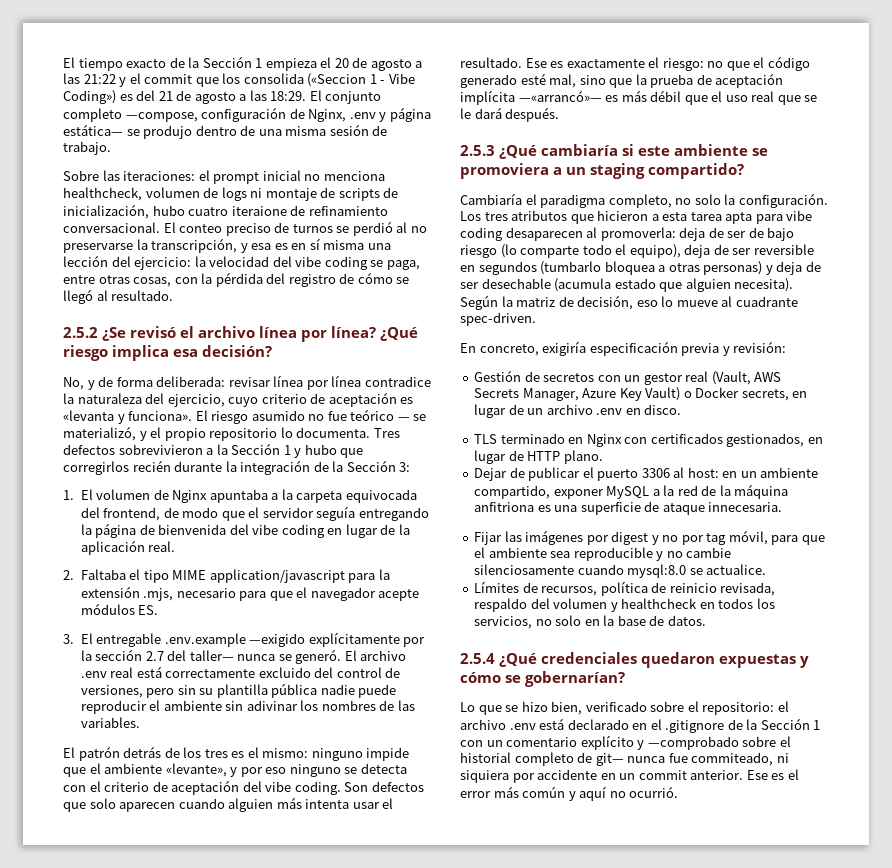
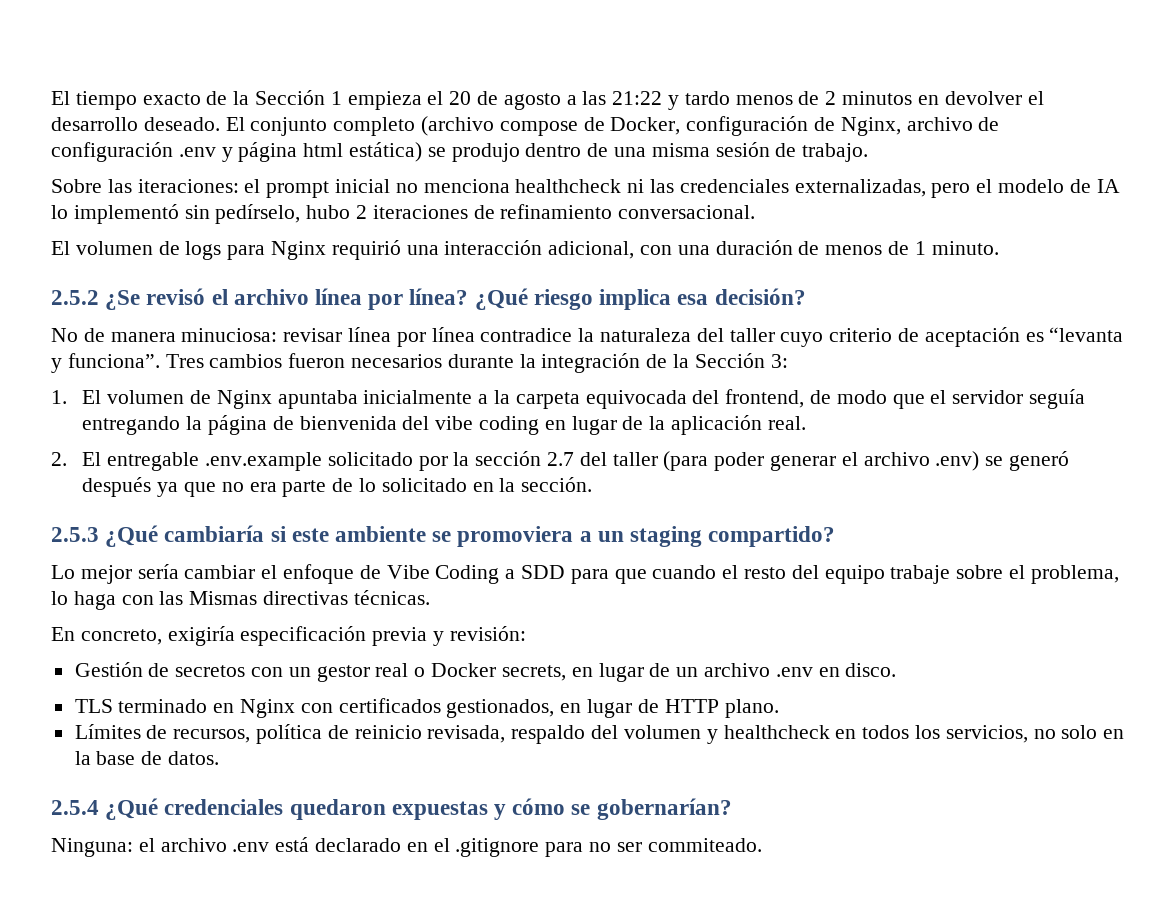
- El tiempo exacto de la Sección 1 empieza el 20 de agosto a las 21:22 y el commit que los consolida («Seccion 1 - Vibe Coding») es del 21 de agosto a las 18:29. El conjunto completo —compose, configuración de Nginx, .env y página estática— se produjo dentro de una misma sesión de trabajo.
+ El tiempo exacto de la Sección 1 empieza el 20 de agosto a las 21:22 y tardo menos de 2 minutos en devolver el desarrollo deseado. El conjunto completo (archivo compose de Docker, configuración de Nginx, archivo de configuración .env y página html estática) se produjo dentro de una misma sesión de trabajo.
- Sobre las iteraciones: el prompt inicial no menciona healthcheck, volumen de logs ni montaje de scripts de inicialización, hubo cuatro iteraione de refinamiento conversacional. El conteo preciso de turnos se perdió al no preservarse la transcripción, y esa es en sí misma una lección del ejercicio: la velocidad del vibe coding se paga, entre otras cosas, con la pérdida del registro de cómo se llegó al resultado.
+ Sobre las iteraciones: el prompt inicial no menciona healthcheck ni las credenciales externalizadas, pero el modelo de IA lo implementó sin pedírselo, hubo 2 iteraciones de refinamiento conversacional.
+ El volumen de logs para Nginx requirió una interacción adicional, con una duración de menos de 1 minuto.
- No, y de forma deliberada: revisar línea por línea contradice la naturaleza del ejercicio, cuyo criterio de aceptación es «levanta y funciona». El riesgo asumido no fue teórico — se materializó, y el propio repositorio lo documenta. Tres defectos sobrevivieron a la Sección 1 y hubo que corregirlos recién durante la integración de la Sección 3:
+ No de manera minuciosa: revisar línea por línea contradice la naturaleza del taller cuyo criterio de aceptación es “levanta y funciona”. Tres cambios fueron necesarios durante la integración de la Sección 3:
- 1. El volumen de Nginx apuntaba a la carpeta equivocada del frontend, de modo que el servidor seguía entregando la página de bienvenida del vibe coding en lugar de la aplicación real.
+ 1. El volumen de Nginx apuntaba inicialmente a la carpeta equivocada del frontend, de modo que el servidor seguía entregando la página de bienvenida del vibe coding en lugar de la aplicación real.
- 2. Faltaba el tipo MIME application/javascript para la extensión .mjs, necesario para que el navegador acepte módulos ES.
- 3. El entregable .env.example —exigido explícitamente por la sección 2.7 del taller— nunca se generó. El archivo .env real está correctamente excluido del control de versiones, pero sin su plantilla pública nadie puede reproducir el ambiente sin adivinar los nombres de las variables.
- El patrón detrás de los tres es el mismo: ninguno impide que el ambiente «levante», y por eso ninguno se detecta con el criterio de aceptación del vibe coding. Son defectos que solo aparecen cuando alguien más intenta usar el resultado. Ese es exactamente el riesgo: no que el código generado esté mal, sino que la prueba de aceptación implícita —«arrancó»— es más débil que el uso real que se le dará después.
+ 2. El entregable .env.example solicitado por la sección 2.7 del taller (para poder generar el archivo .env) se generó después ya que no era parte de lo solicitado en la sección.
- Cambiaría el paradigma completo, no solo la configuración. Los tres atributos que hicieron a esta tarea apta para vibe coding desaparecen al promoverla: deja de ser de bajo riesgo (lo comparte todo el equipo), deja de ser reversible en segundos (tumbarlo bloquea a otras personas) y deja de ser desechable (acumula estado que alguien necesita). Según la matriz de decisión, eso lo mueve al cuadrante spec-driven.
+ Lo mejor sería cambiar el enfoque de Vibe Coding a SDD para que cuando el resto del equipo trabaje sobre el problema, lo haga con las Mismas directivas técnicas.
- Gestión de secretos con un gestor real (Vault, AWS Secrets Manager, Azure Key Vault) o Docker secrets, en lugar de un archivo .env en disco.
+ Gestión de secretos con un gestor real o Docker secrets, en lugar de un archivo .env en disco.
- Dejar de publicar el puerto 3306 al host: en un ambiente compartido, exponer MySQL a la red de la máquina anfitriona es una superficie de ataque innecesaria.
- Fijar las imágenes por digest y no por tag móvil, para que el ambiente sea reproducible y no cambie silenciosamente cuando mysql:8.0 se actualice.
- Lo que se hizo bien, verificado sobre el repositorio: el archivo .env está declarado en el .gitignore de la Sección 1 con un comentario explícito y —comprobado sobre el historial completo de git— nunca fue commiteado, ni siquiera por accidente en un commit anterior. Ese es el error más común y aquí no ocurrió.
+ Ninguna: el archivo .env está declarado en el .gitignore para no ser commiteado.

